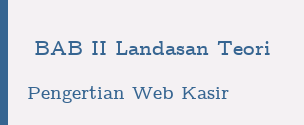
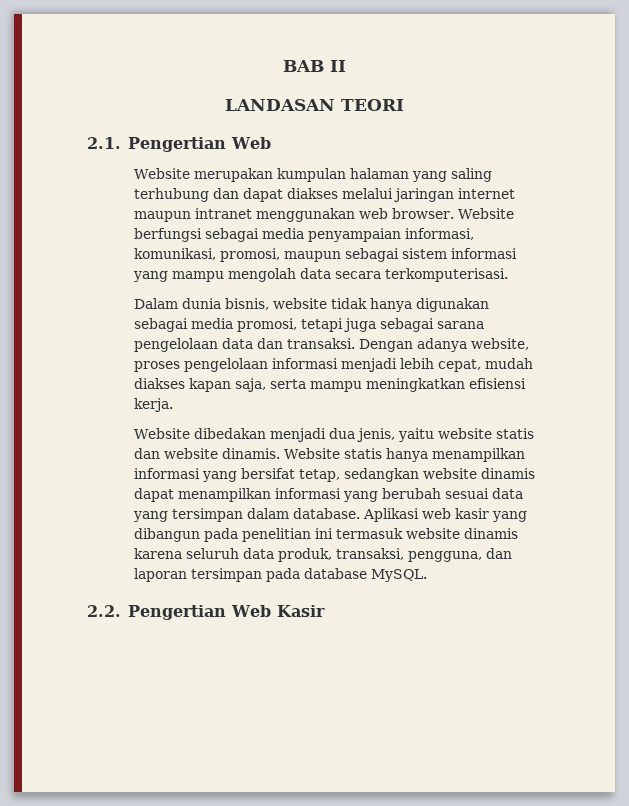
- BAB II Landasan Teori
- Pengertian Web Kasir
+ BAB II
+ LANDASAN TEORI
+ 2.1. Pengertian Web
+ Website merupakan kumpulan halaman yang saling terhubung dan dapat diakses melalui jaringan internet maupun intranet menggunakan web browser. Website berfungsi sebagai media penyampaian informasi, komunikasi, promosi, maupun sebagai sistem informasi yang mampu mengolah data secara terkomputerisasi.
+ Dalam dunia bisnis, website tidak hanya digunakan sebagai media promosi, tetapi juga sebagai sarana pengelolaan data dan transaksi. Dengan adanya website, proses pengelolaan informasi menjadi lebih cepat, mudah diakses kapan saja, serta mampu meningkatkan efisiensi kerja.
+ Website dibedakan menjadi dua jenis, yaitu website statis dan website dinamis. Website statis hanya menampilkan informasi yang bersifat tetap, sedangkan website dinamis dapat menampilkan informasi yang berubah sesuai data yang tersimpan dalam database. Aplikasi web kasir yang dibangun pada penelitian ini termasuk website dinamis karena seluruh data produk, transaksi, pengguna, dan laporan tersimpan pada database MySQL.
+ 2.2. Pengertian Web Kasir

